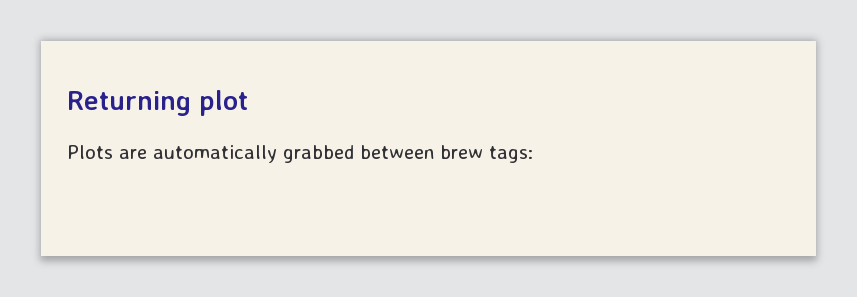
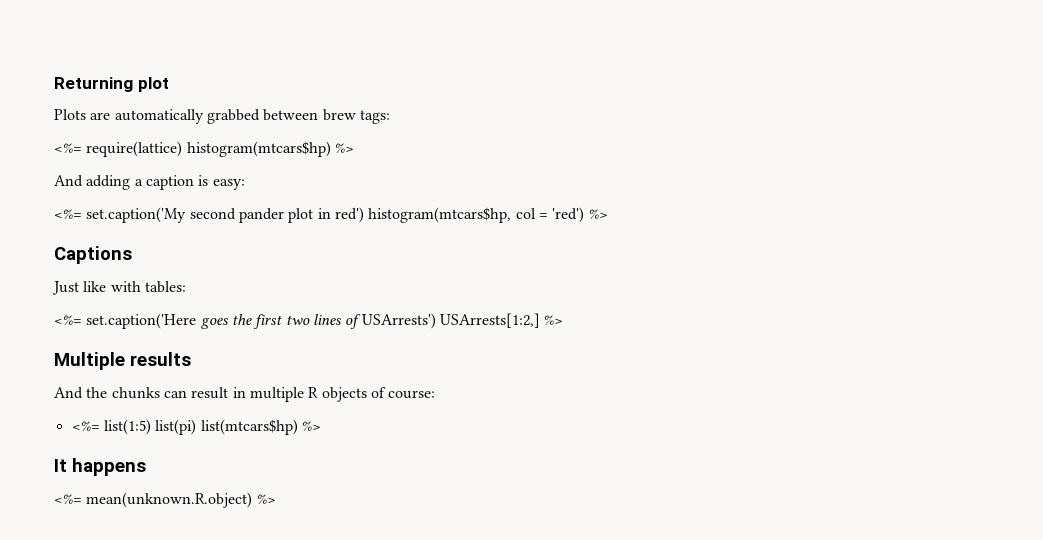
+ <%= require(lattice) histogram(mtcars$hp) %>
+ And adding a caption is easy:
+ <%= set.caption('My second pander plot in red') histogram(mtcars$hp, col = 'red') %>
+ Captions
+ Just like with tables:
+ <%= set.caption('Here goes the first two lines of USArrests') USArrests[1:2,] %>
+ Multiple results
+ And the chunks can result in multiple R objects of course:
+ <%= list(1:5) list(pi) list(mtcars$hp) %>
+ It happens
+ <%= mean(unknown.R.object) %>

